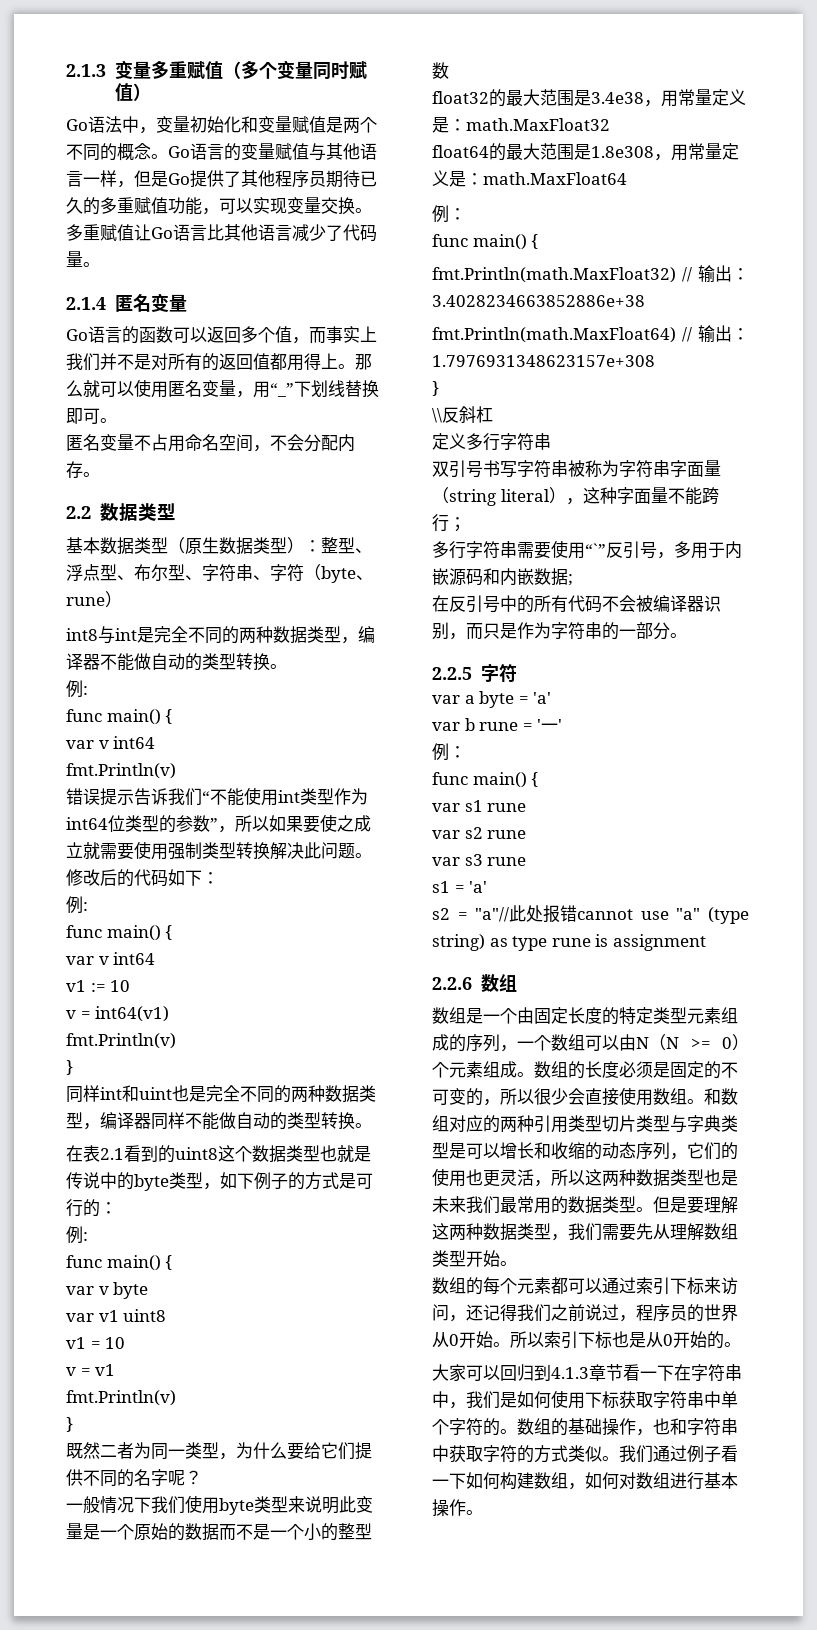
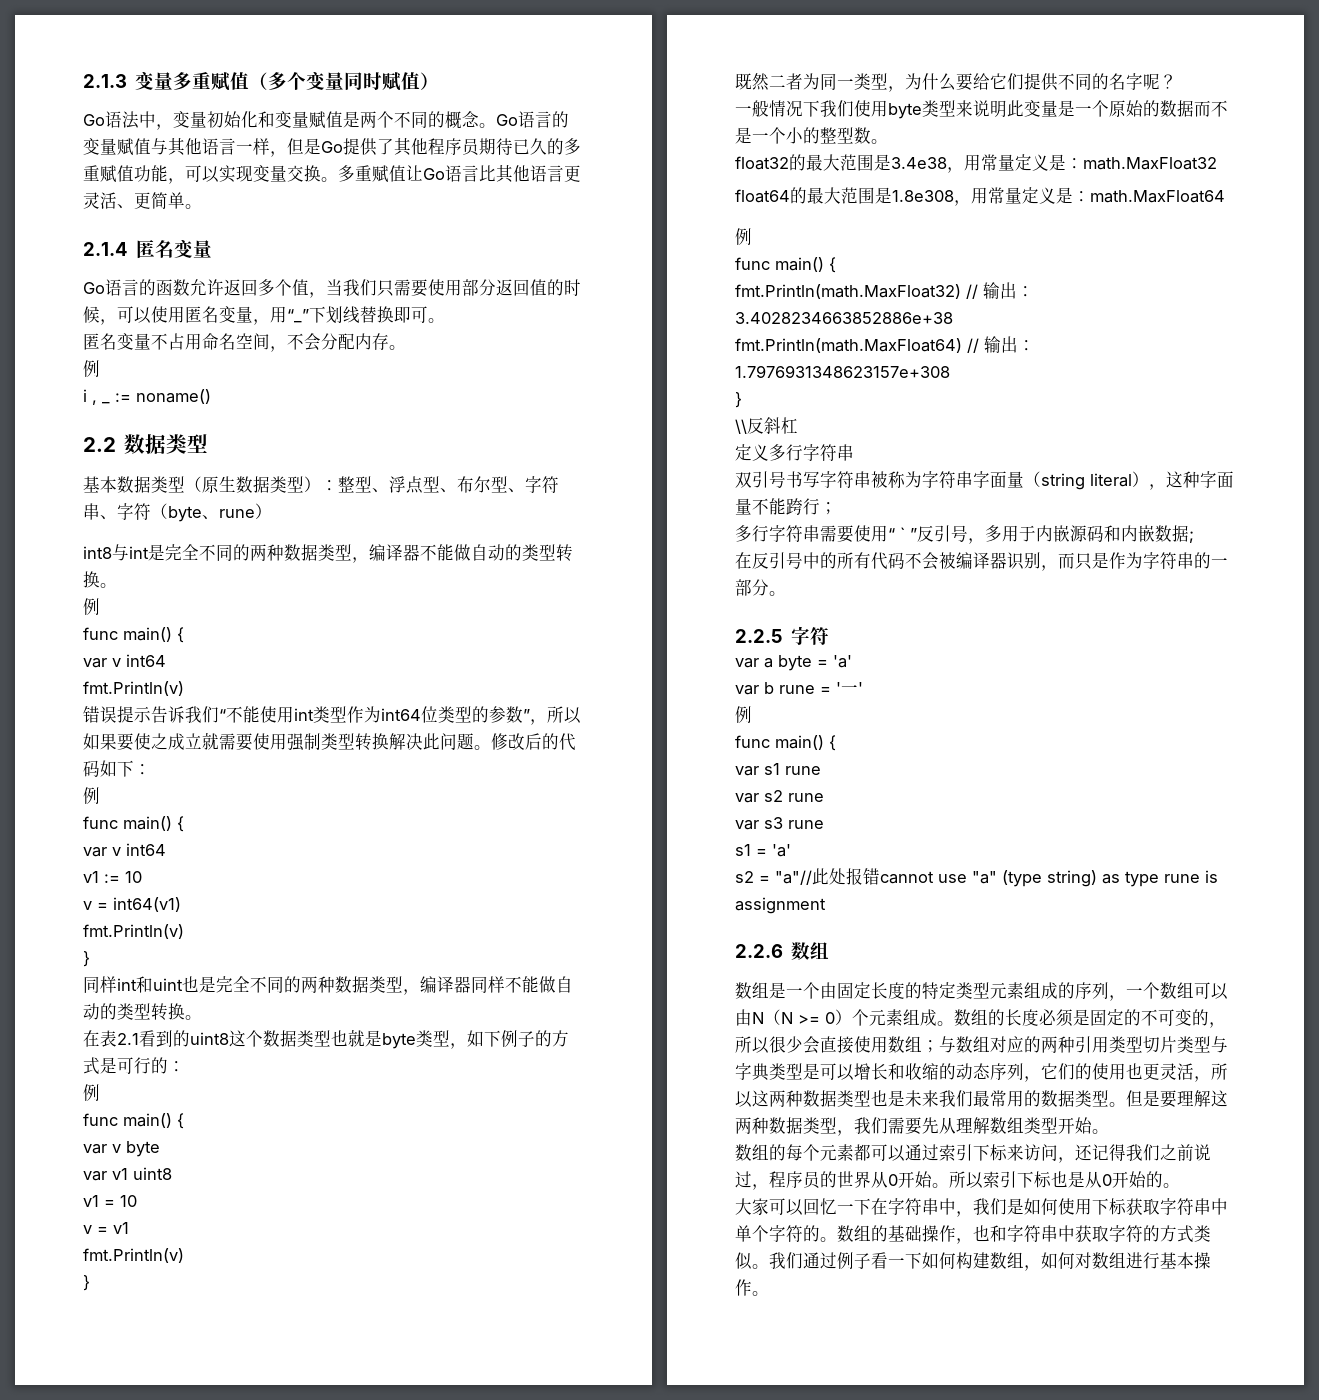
- 多重赋值让Go语言比其他语言减少了代码量。
+ 多重赋值让Go语言比其他语言更灵活、更简单。
- Go语言的函数可以返回多个值，而事实上我们并不是对所有的返回值都用得上。那么就可以使用匿名变量，用“_”下划线替换即可。
+ Go语言的函数允许返回多个值，当我们只需要使用部分返回值的时候，可以使用匿名变量，用“_”下划线替换即可。
  匿名变量不占用命名空间，不会分配内存。
+ 例
+ i , _ := noname()
  int8与int是完全不同的两种数据类型，编译器不能做自动的类型转换。
- 例:
+ 例
  修改后的代码如下：
- 例:
+ 例
- 在表2.1看到的uint8这个数据类型也就是传说中的byte类型，如下例子的方式是可行的：
- 例:
+ 在表2.1看到的uint8这个数据类型也就是byte类型，如下例子的方式是可行的：
+ 例
- 一般情况下我们使用byte类型来说明此变量是一个原始的数据而不是一个小的整型数
+ 一般情况下我们使用byte类型来说明此变量是一个原始的数据而不是一个小的整型数。
  float64的最大范围是1.8e308，用常量定义是：math.MaxFloat64
- 例：
+ 例
- 多行字符串需要使用“`”反引号，多用于内嵌源码和内嵌数据;
+ 多行字符串需要使用“ ` ”反引号，多用于内嵌源码和内嵌数据;
  var b rune = '一'
- 例：
+ 例
- 数组的长度必须是固定的不可变的，所以很少会直接使用数组。和数组对应的两种引用类型切片类型与字典类型是可以增长和收缩的动态序列，它们的使用也更灵活，所以这两种数据类型也是未来我们最常用的数据类型。
+ 数组的长度必须是固定的不可变的，所以很少会直接使用数组；与数组对应的两种引用类型切片类型与字典类型是可以增长和收缩的动态序列，它们的使用也更灵活，所以这两种数据类型也是未来我们最常用的数据类型。
- 大家可以回归到4.1.3章节看一下在字符串中，我们是如何使用下标获取字符串中单个字符的。
+ 大家可以回忆一下在字符串中，我们是如何使用下标获取字符串中单个字符的。

